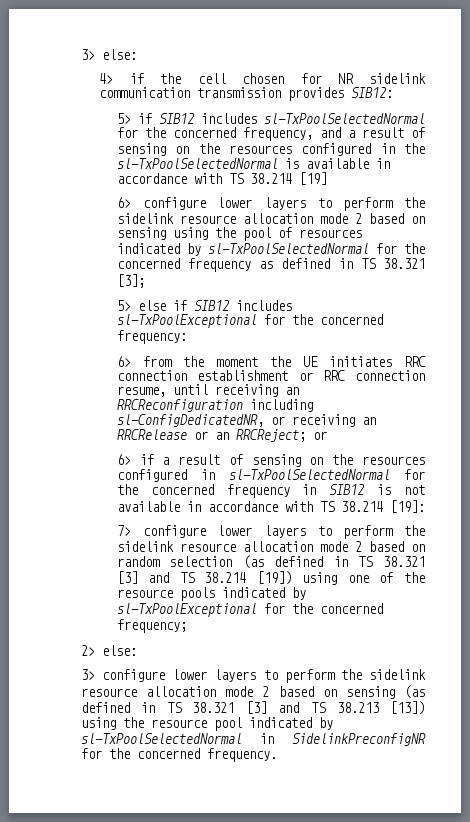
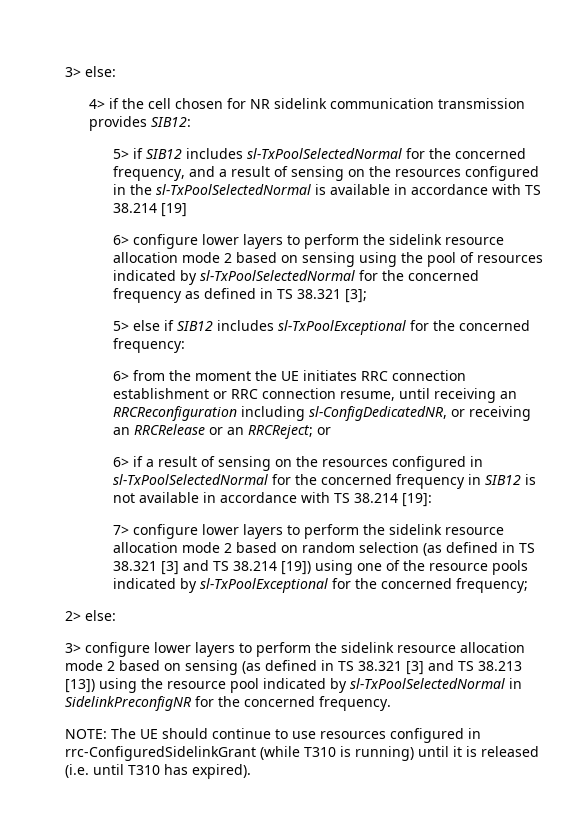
+ NOTE: The UE should continue to use resources configured in rrc-ConfiguredSidelinkGrant (while T310 is running) until it is released (i.e. until T310 has expired).

